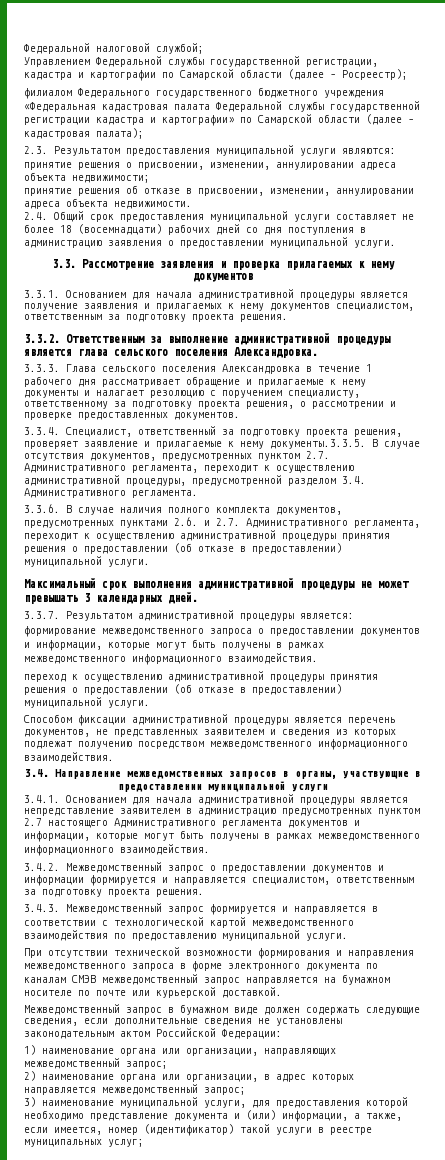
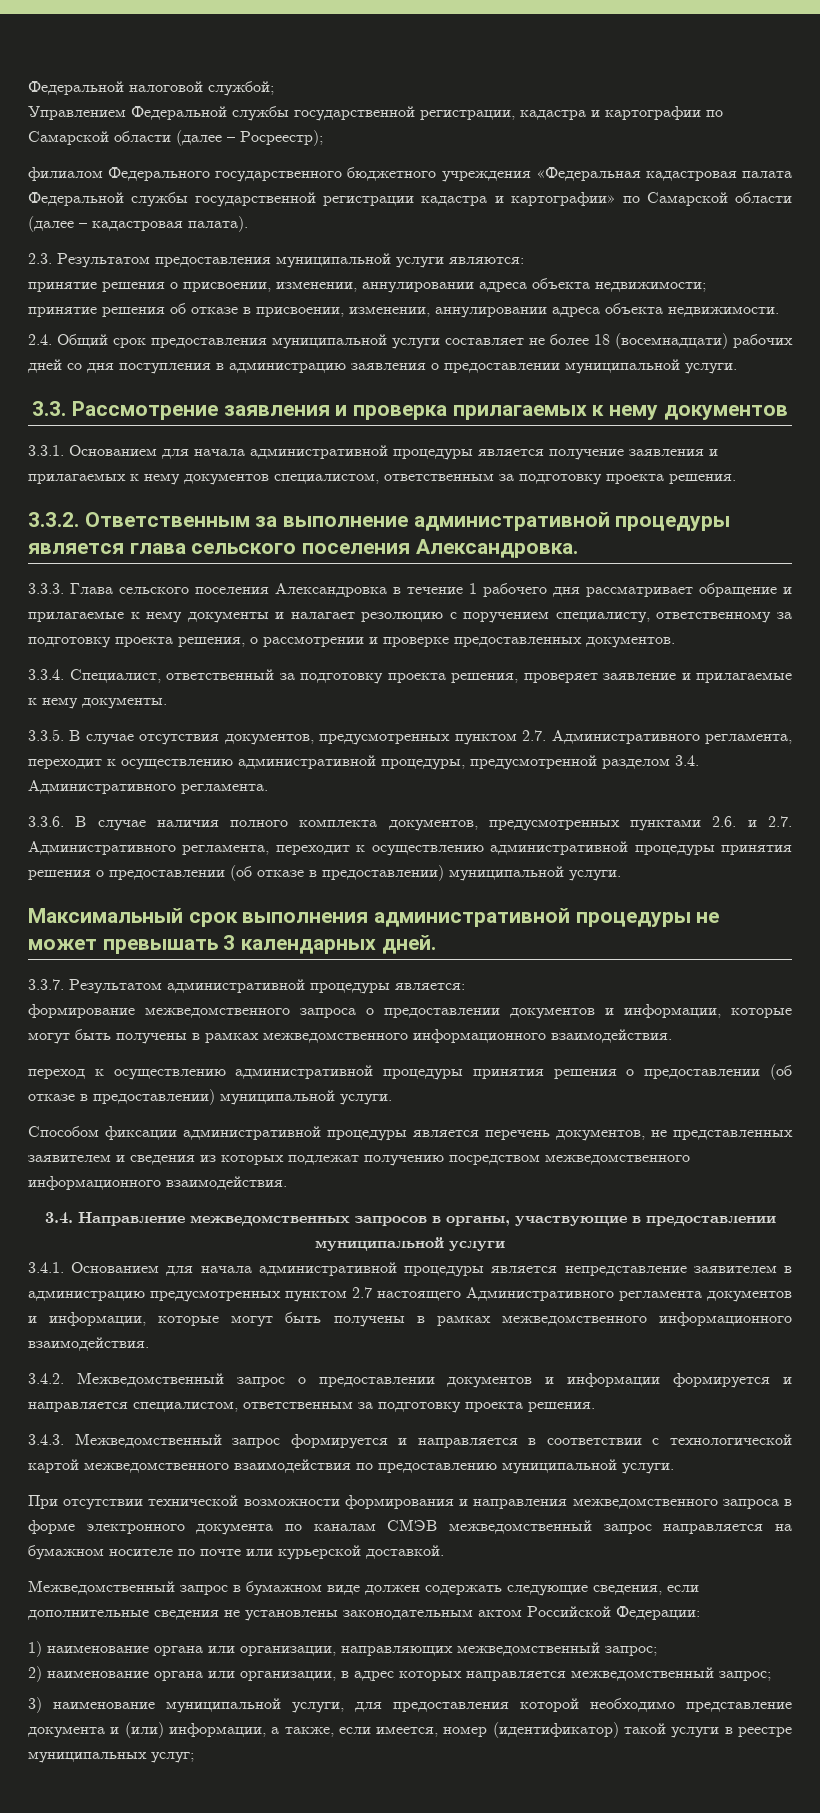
- филиалом Федерального государственного бюджетного учреждения «Федеральная кадастровая палата Федеральной службы государственной регистрации кадастра и картографии» по Самарской области (далее – кадастровая палата);
+ филиалом Федерального государственного бюджетного учреждения «Федеральная кадастровая палата Федеральной службы государственной регистрации кадастра и картографии» по Самарской области (далее – кадастровая палата).
- 3.3.4. Специалист, ответственный за подготовку проекта решения, проверяет заявление и прилагаемые к нему документы.3.3.5. В случае отсутствия документов, предусмотренных пунктом 2.7. Административного регламента, переходит к осуществлению административной процедуры, предусмотренной разделом 3.4. Административного регламента.
+ 3.3.4. Специалист, ответственный за подготовку проекта решения, проверяет заявление и прилагаемые к нему документы.
+ 3.3.5. В случае отсутствия документов, предусмотренных пунктом 2.7. Административного регламента, переходит к осуществлению административной процедуры, предусмотренной разделом 3.4. Административного регламента.

